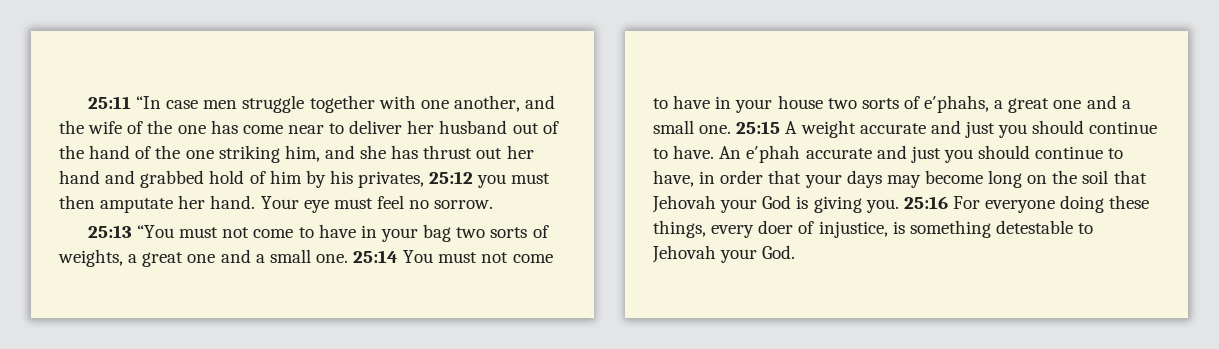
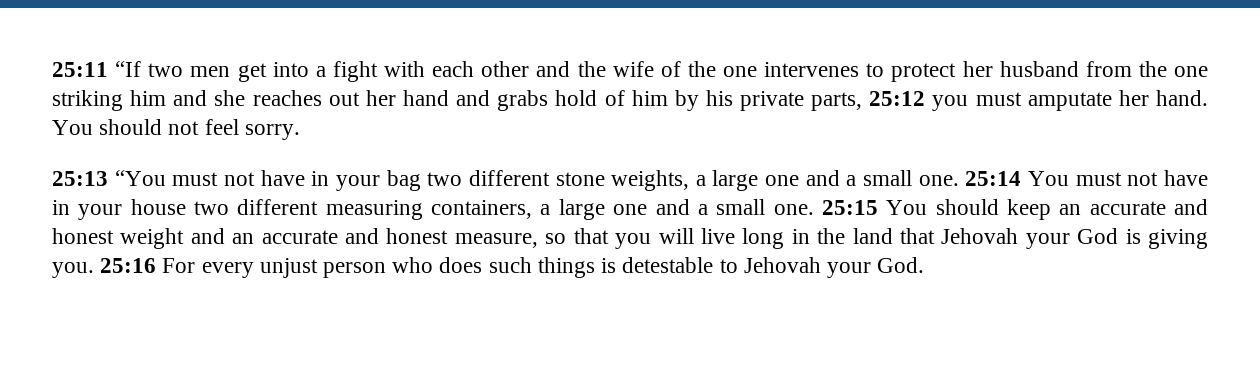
- 25:11 “In case men struggle together with one another, and the wife of the one has come near to deliver her husband out of the hand of the one striking him, and she has thrust out her hand and grabbed hold of him by his privates, 25:12 you must then amputate her hand.
+ 25:11 “If two men get into a fight with each other and the wife of the one intervenes to protect her husband from the one striking him and she reaches out her hand and grabs hold of him by his private parts, 25:12 you must amputate her hand.
- Your eye must feel no sorrow.
+ You should not feel sorry.
- 25:13 “You must not come to have in your bag two sorts of weights, a great one and a small one.
+ 25:13 “You must not have in your bag two different stone weights, a large one and a small one.
- 25:14 You must not come to have in your house two sorts of e′phahs, a great one and a small one.
+ 25:14 You must not have in your house two different measuring containers, a large one and a small one.
- 25:15 A weight accurate and just you should continue to have. An e′phah accurate and just you should continue to have, in order that your days may become long on the soil that Jehovah your God is giving you.
+ 25:15 You should keep an accurate and honest weight and an accurate and honest measure, so that you will live long in the land that Jehovah your God is giving you.
- 25:16 For everyone doing these things, every doer of injustice, is something detestable to Jehovah your God.
+ 25:16 For every unjust person who does such things is detestable to Jehovah your God.

